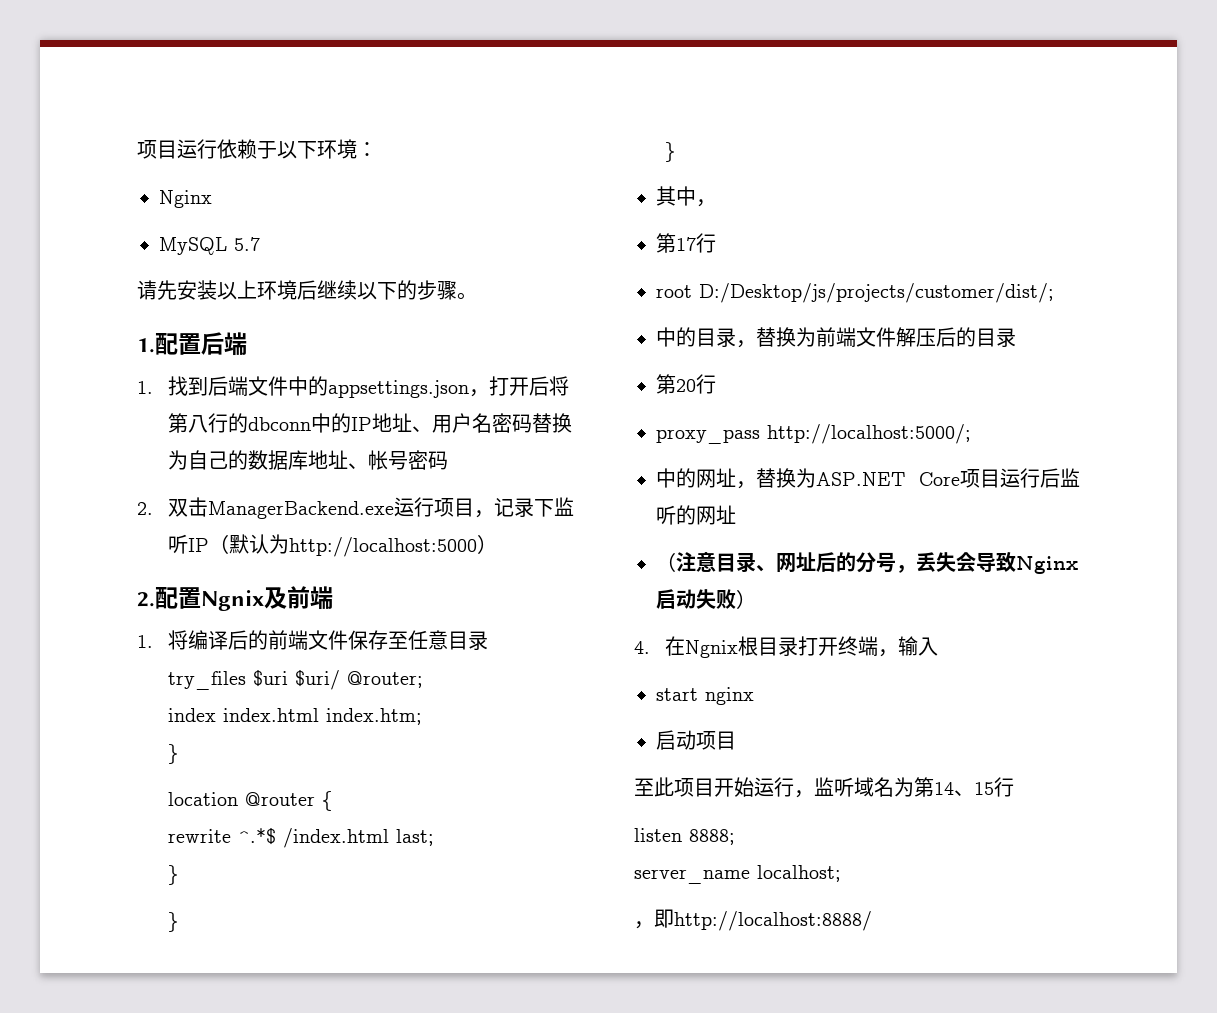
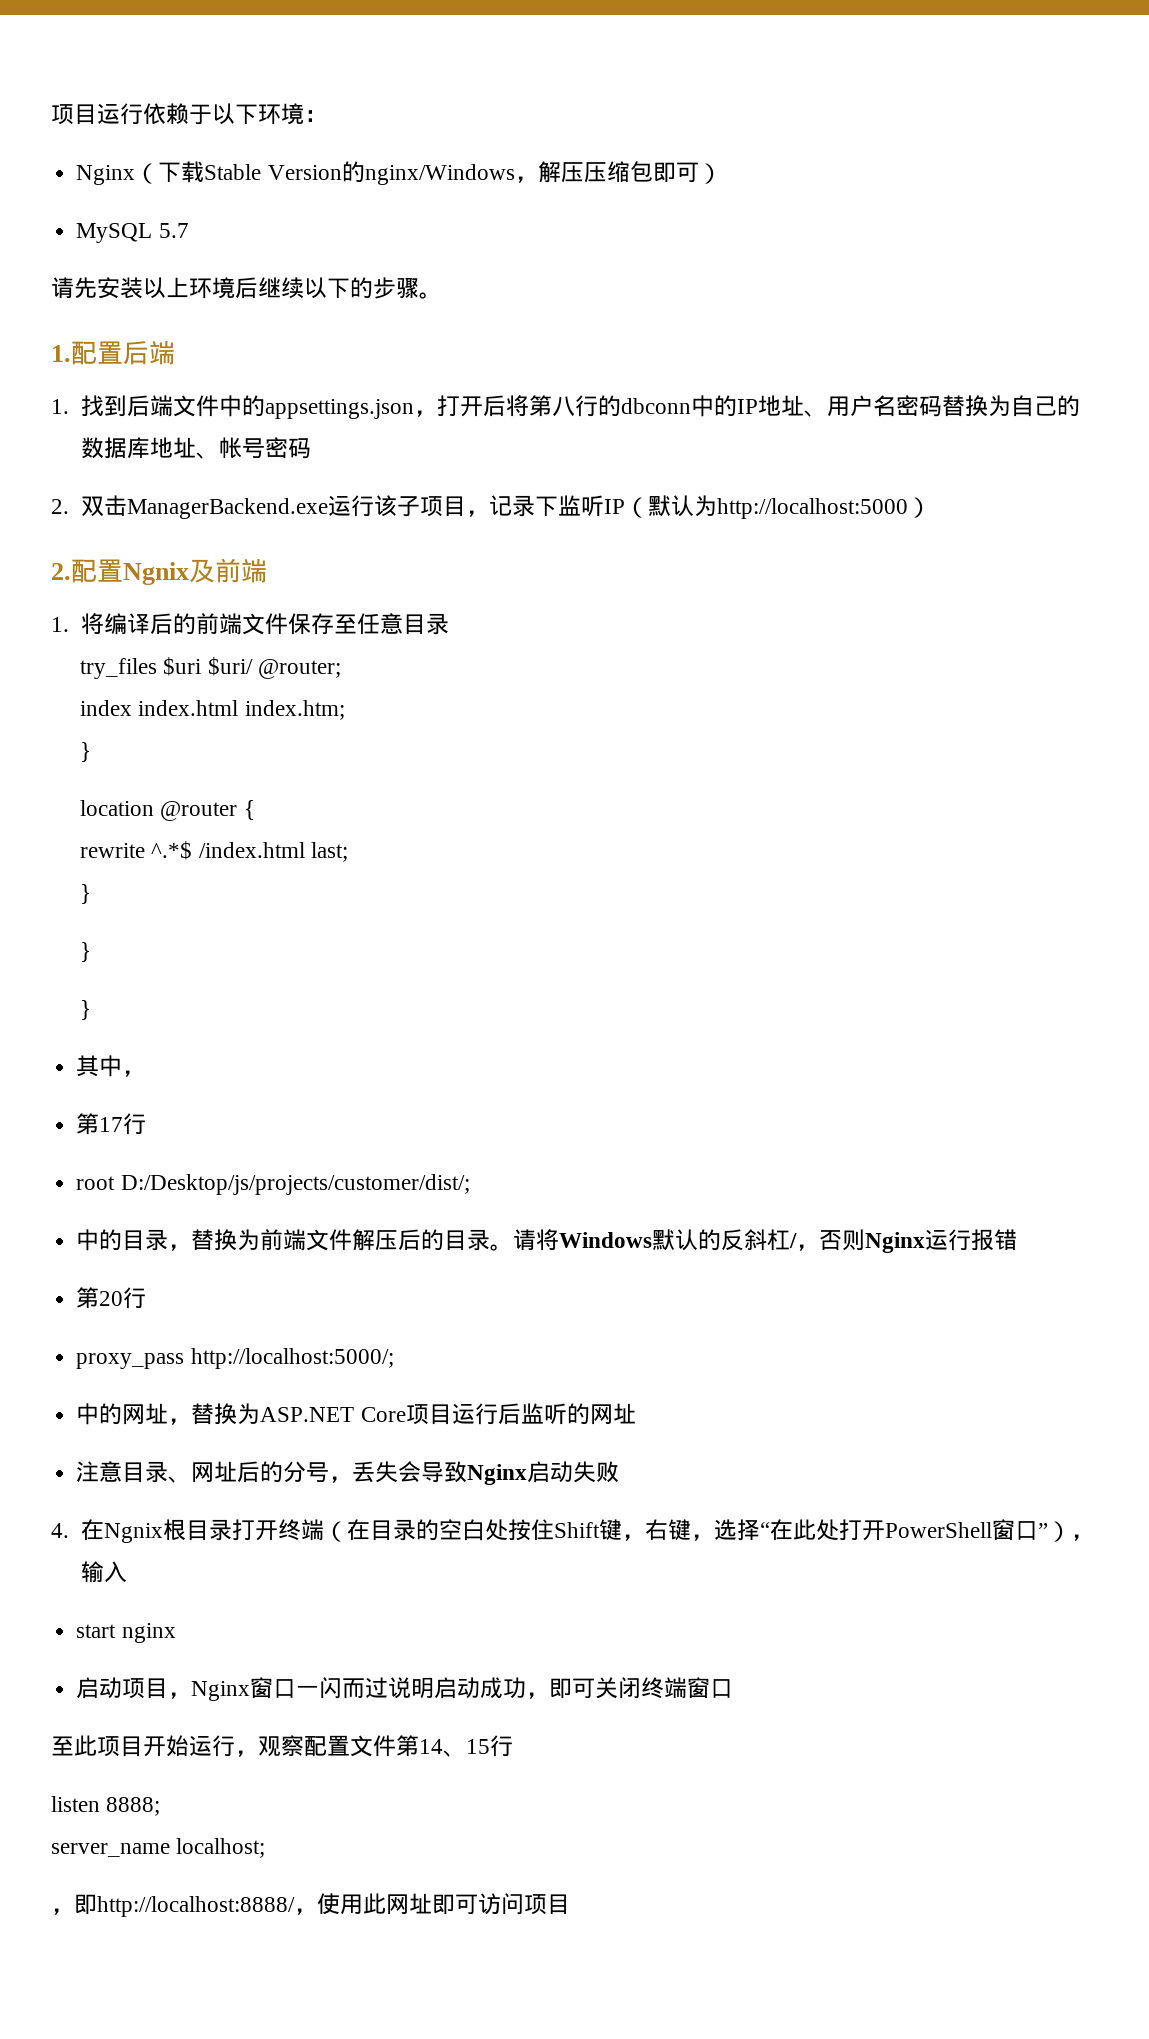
  项目运行依赖于以下环境：
- Nginx
+ Nginx（下载Stable Version的nginx/Windows，解压压缩包即可）
- 2.双击ManagerBackend.exe运行项目，记录下监听IP（默认为http://localhost:5000）
+ 2.双击ManagerBackend.exe运行该子项目，记录下监听IP（默认为http://localhost:5000）
- 中的目录，替换为前端文件解压后的目录
+ 中的目录，替换为前端文件解压后的目录。请将Windows默认的反斜杠/，否则Nginx运行报错
- （注意目录、网址后的分号，丢失会导致Nginx启动失败）
+ 注意目录、网址后的分号，丢失会导致Nginx启动失败
- 4.在Ngnix根目录打开终端，输入
+ 4.在Ngnix根目录打开终端（在目录的空白处按住Shift键，右键，选择“在此处打开PowerShell窗口”），输入
- 启动项目
+ 启动项目，Nginx窗口一闪而过说明启动成功，即可关闭终端窗口
- 至此项目开始运行，监听域名为第14、15行
+ 至此项目开始运行，观察配置文件第14、15行
- ，即http://localhost:8888/
+ ，即http://localhost:8888/，使用此网址即可访问项目

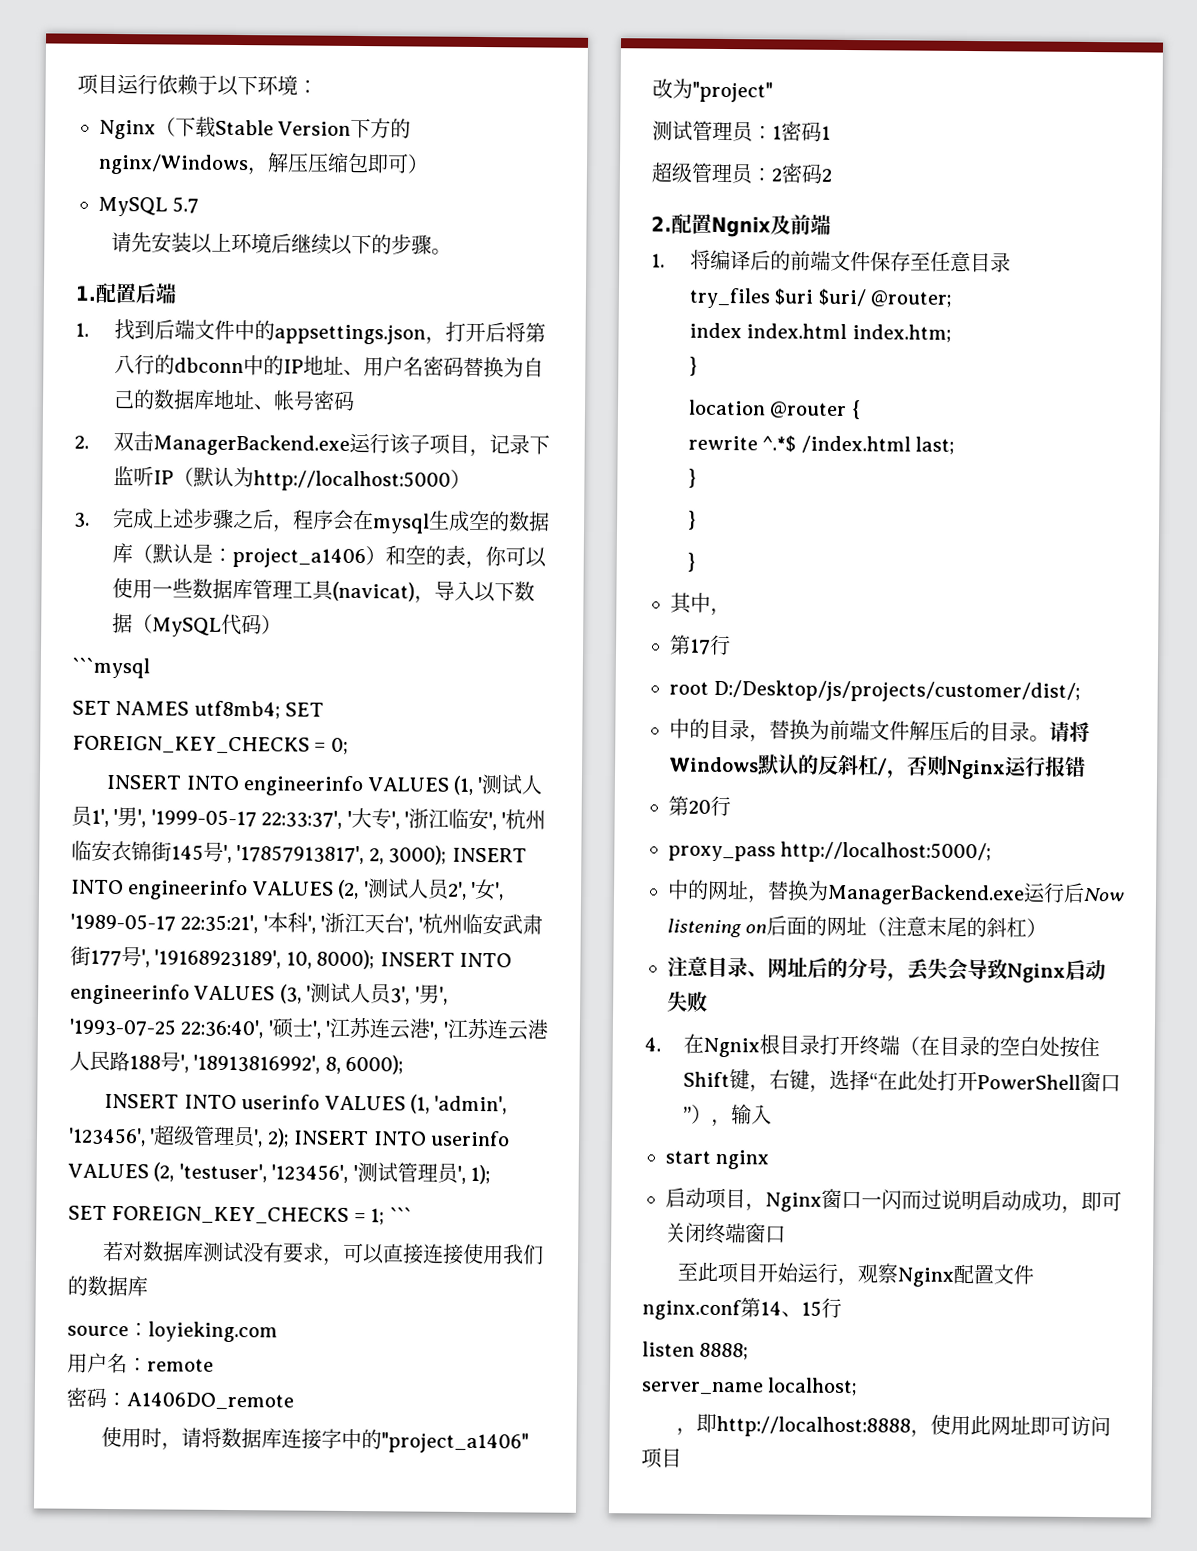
- Nginx（下载Stable Version的nginx/Windows，解压压缩包即可）
+ Nginx（下载Stable Version下方的nginx/Windows，解压压缩包即可）
+ 3.完成上述步骤之后，程序会在mysql生成空的数据库（默认是：project_a1406）和空的表，你可以使用一些数据库管理工具(navicat)，导入以下数据（MySQL代码）
+ ```mysql
+ SET NAMES utf8mb4; SET FOREIGN_KEY_CHECKS = 0;
+ INSERT INTO engineerinfo VALUES (1, '测试人员1', '男', '1999-05-17 22:33:37', '大专', '浙江临安', '杭州临安衣锦街145号', '17857913817', 2, 3000); INSERT INTO engineerinfo VALUES (2, '测试人员2', '女', '1989-05-17 22:35:21', '本科', '浙江天台', '杭州临安武肃街177号', '19168923189', 10, 8000); INSERT INTO engineerinfo VALUES (3, '测试人员3', '男', '1993-07-25 22:36:40', '硕士', '江苏连云港', '江苏连云港人民路188号', '18913816992', 8, 6000);
+ INSERT INTO userinfo VALUES (1, 'admin', '123456', '超级管理员', 2); INSERT INTO userinfo VALUES (2, 'testuser', '123456', '测试管理员', 1);
+ SET FOREIGN_KEY_CHECKS = 1; ```
+ 若对数据库测试没有要求，可以直接连接使用我们的数据库
+ source：loyieking.com
+ 用户名：remote
+ 密码：A1406DO_remote
+ 使用时，请将数据库连接字中的"project_a1406"改为"project"
+ 测试管理员：1密码1
+ 超级管理员：2密码2
- 中的网址，替换为ASP.NET Core项目运行后监听的网址
+ 中的网址，替换为ManagerBackend.exe运行后Now listening on后面的网址（注意末尾的斜杠）
- 至此项目开始运行，观察配置文件第14、15行
+ 至此项目开始运行，观察Nginx配置文件nginx.conf第14、15行
- ，即http://localhost:8888/，使用此网址即可访问项目
+ ，即http://localhost:8888，使用此网址即可访问项目

